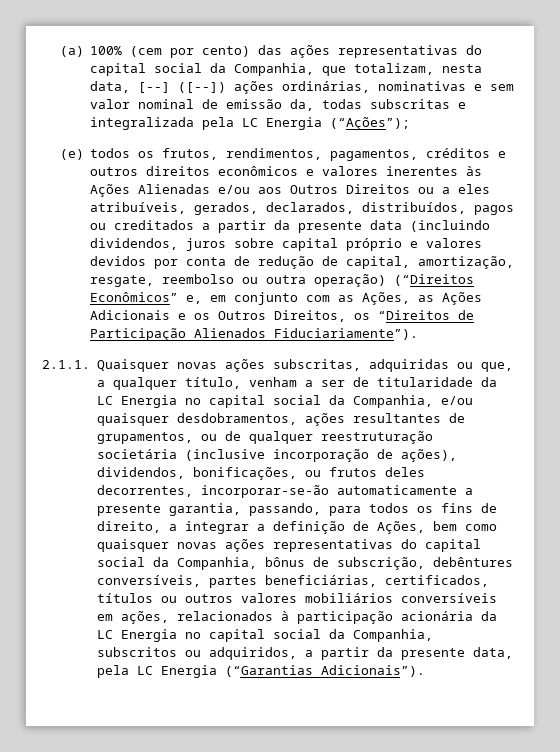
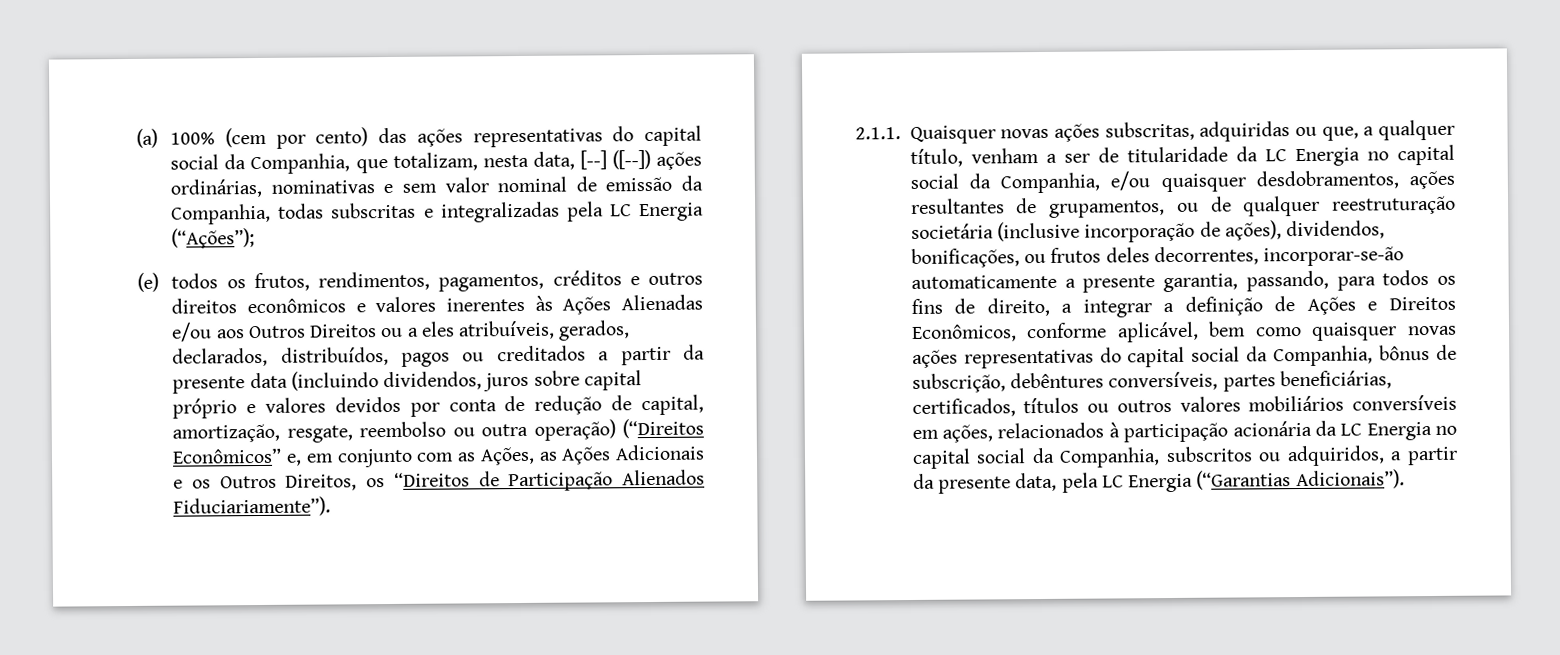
- (a) 100% (cem por cento) das ações representativas do capital social da Companhia, que totalizam, nesta data, [--] ([--]) ações ordinárias, nominativas e sem valor nominal de emissão da, todas subscritas e integralizada pela LC Energia (“Ações”);
+ (a) 100% (cem por cento) das ações representativas do capital social da Companhia, que totalizam, nesta data, [--] ([--]) ações ordinárias, nominativas e sem valor nominal de emissão da Companhia, todas subscritas e integralizadas pela LC Energia (“Ações”);
- 2.1.1. Quaisquer novas ações subscritas, adquiridas ou que, a qualquer título, venham a ser de titularidade da LC Energia no capital social da Companhia, e/ou quaisquer desdobramentos, ações resultantes de grupamentos, ou de qualquer reestruturação societária (inclusive incorporação de ações), dividendos, bonificações, ou frutos deles decorrentes, incorporar-se-ão automaticamente a presente garantia, passando, para todos os fins de direito, a integrar a definição de Ações, bem como quaisquer novas ações representativas do capital social da Companhia, bônus de subscrição, debêntures conversíveis, partes beneficiárias, certificados, títulos ou outros valores mobiliários conversíveis em ações, relacionados à participação acionária da LC Energia no capital social da Companhia, subscritos ou adquiridos, a partir da presente data, pela LC Energia (“Garantias Adicionais”).
+ 2.1.1. Quaisquer novas ações subscritas, adquiridas ou que, a qualquer título, venham a ser de titularidade da LC Energia no capital social da Companhia, e/ou quaisquer desdobramentos, ações resultantes de grupamentos, ou de qualquer reestruturação societária (inclusive incorporação de ações), dividendos, bonificações, ou frutos deles decorrentes, incorporar-se-ão automaticamente a presente garantia, passando, para todos os fins de direito, a integrar a definição de Ações e Direitos Econômicos, conforme aplicável, bem como quaisquer novas ações representativas do capital social da Companhia, bônus de subscrição, debêntures conversíveis, partes beneficiárias, certificados, títulos ou outros valores mobiliários conversíveis em ações, relacionados à participação acionária da LC Energia no capital social da Companhia, subscritos ou adquiridos, a partir da presente data, pela LC Energia (“Garantias Adicionais”).

